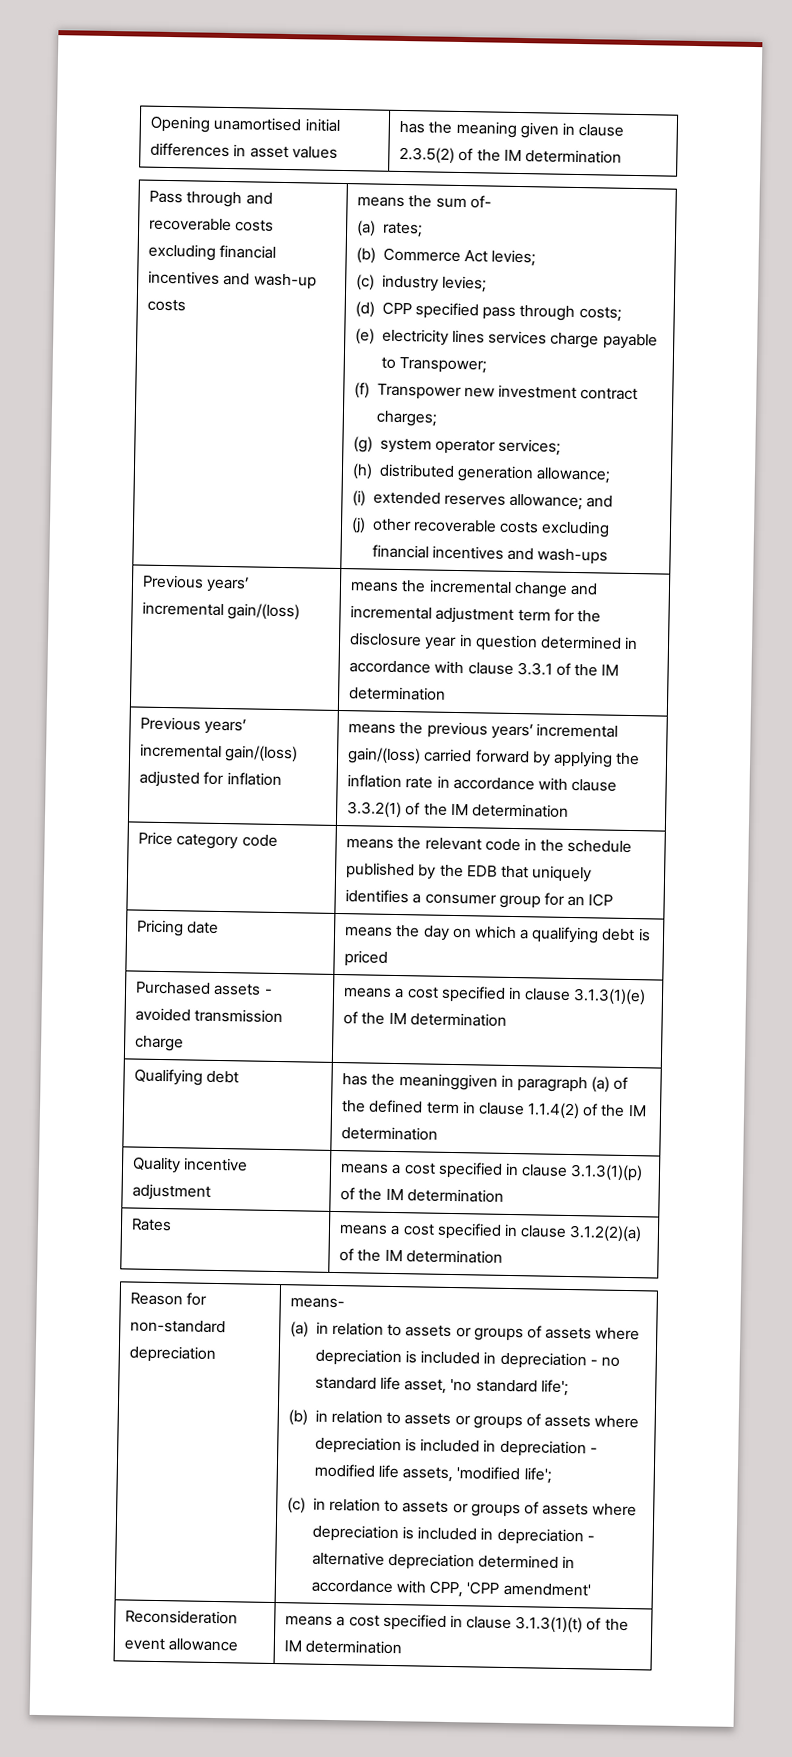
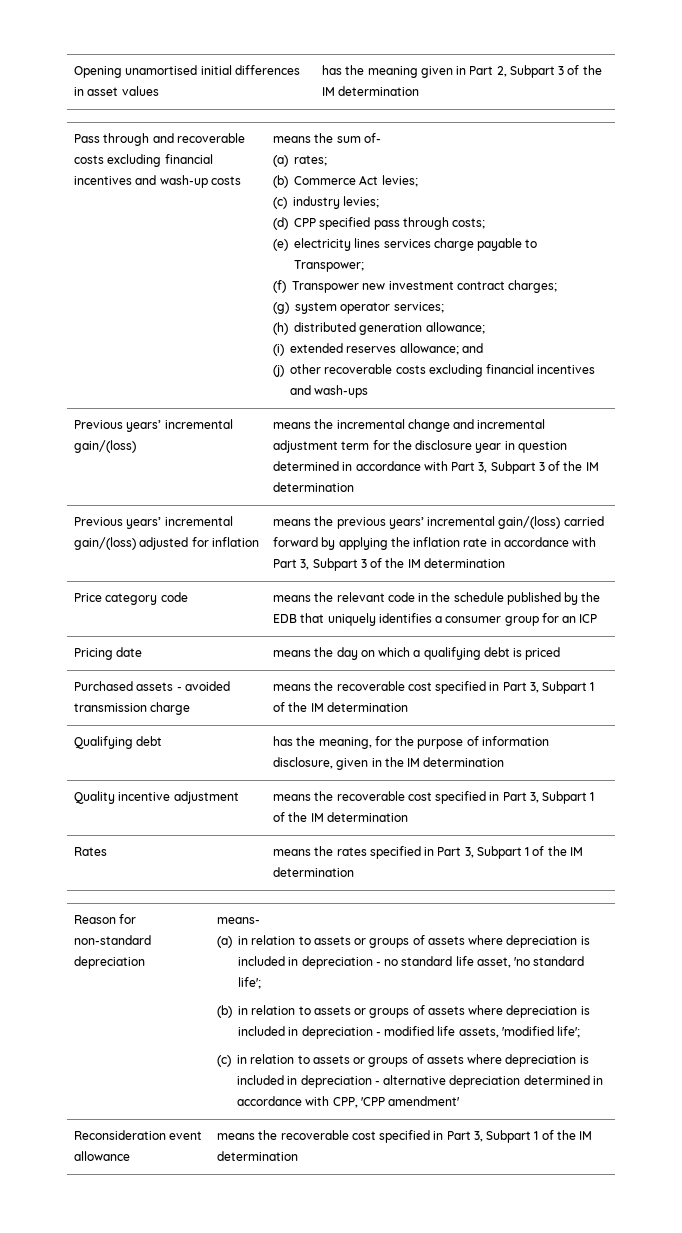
- Opening unamortised initial differences in asset values | has the meaning given in clause 2.3.5(2) of the IM determination
+ Opening unamortised initial differences in asset values | has the meaning given in Part 2, Subpart 3 of the IM determination
- Previous years’ incremental gain/(loss) | means the incremental change and incremental adjustment term for the disclosure year in question determined in accordance with clause 3.3.1 of the IM determination
+ Previous years’ incremental gain/(loss) | means the incremental change and incremental adjustment term for the disclosure year in question determined in accordance with Part 3, Subpart 3 of the IM determination
- Previous years’ incremental gain/(loss) adjusted for inflation | means the previous years’ incremental gain/(loss) carried forward by applying the inflation rate in accordance with clause 3.3.2(1) of the IM determination
+ Previous years’ incremental gain/(loss) adjusted for inflation | means the previous years’ incremental gain/(loss) carried forward by applying the inflation rate in accordance with Part 3, Subpart 3 of the IM determination
- Purchased assets - avoided transmission charge | means a cost specified in clause 3.1.3(1)(e) of the IM determination
+ Purchased assets - avoided transmission charge | means the recoverable cost specified in Part 3, Subpart 1 of the IM determination
- Qualifying debt | has the meaninggiven in paragraph (a) of the defined term in clause 1.1.4(2) of the IM determination
+ Qualifying debt | has the meaning, for the purpose of information disclosure, given in the IM determination
- Quality incentive adjustment | means a cost specified in clause 3.1.3(1)(p) of the IM determination
+ Quality incentive adjustment | means the recoverable cost specified in Part 3, Subpart 1 of the IM determination
- Rates | means a cost specified in clause 3.1.2(2)(a) of the IM determination
+ Rates | means the rates specified in Part 3, Subpart 1 of the IM determination
- Reconsideration event allowance | means a cost specified in clause 3.1.3(1)(t) of the IM determination
+ Reconsideration event allowance | means the recoverable cost specified in Part 3, Subpart 1 of the IM determination

